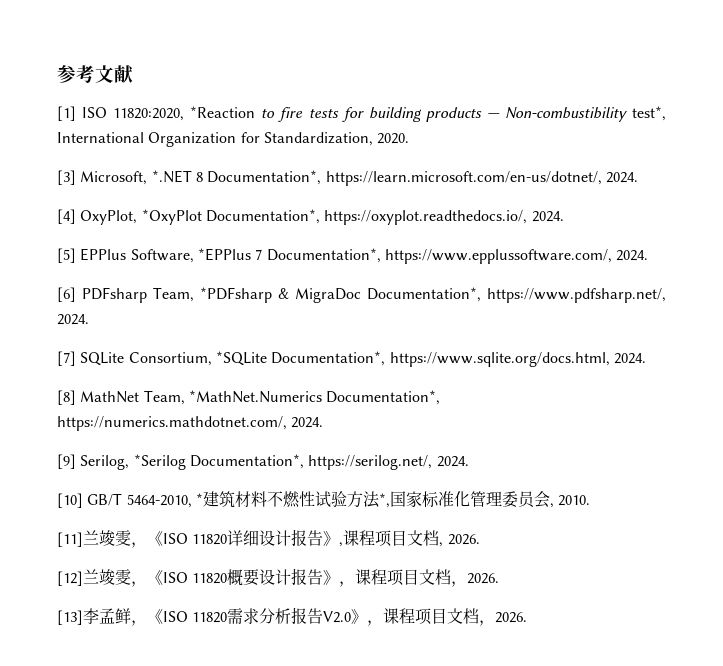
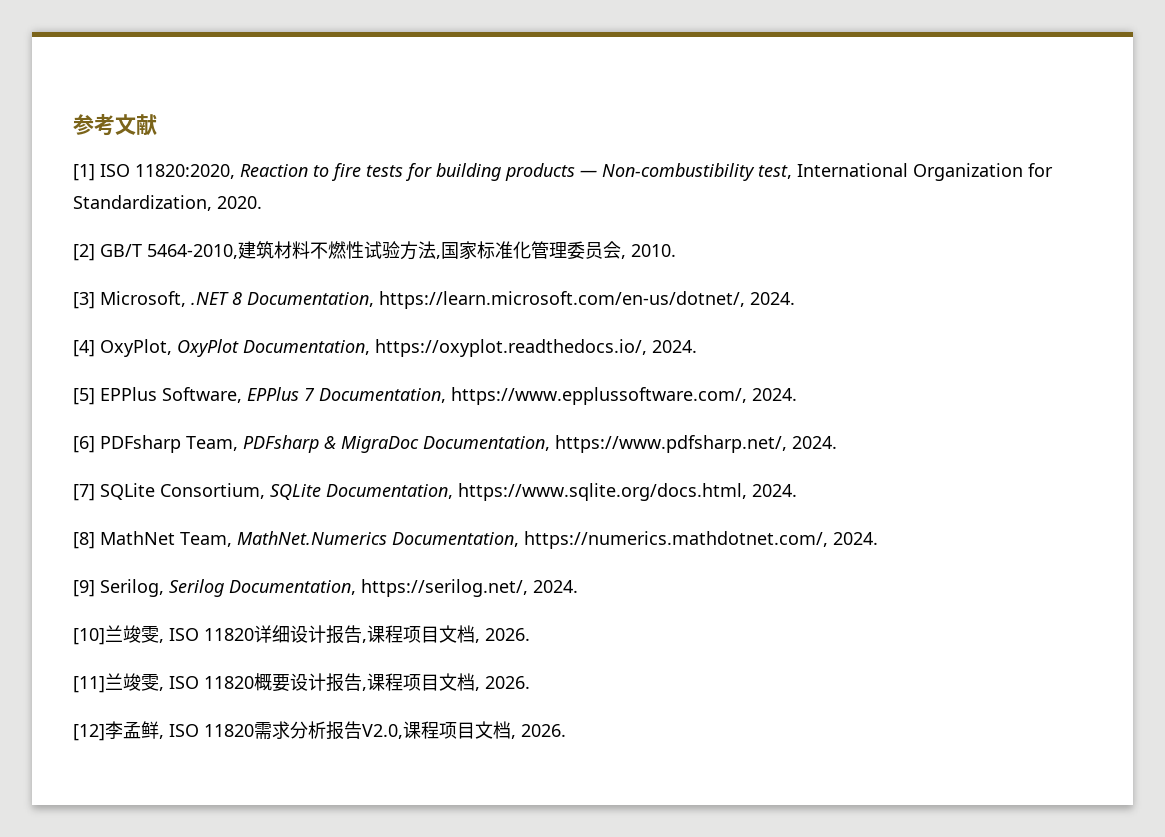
- [1] ISO 11820:2020, *Reaction to fire tests for building products — Non-combustibility test*, International Organization for Standardization, 2020.
+ [1] ISO 11820:2020, Reaction to fire tests for building products — Non-combustibility test, International Organization for Standardization, 2020.
- [3] Microsoft, *.NET 8 Documentation*, https://learn.microsoft.com/en-us/dotnet/, 2024.
- [4] OxyPlot, *OxyPlot Documentation*, https://oxyplot.readthedocs.io/, 2024.
- [5] EPPlus Software, *EPPlus 7 Documentation*, https://www.epplussoftware.com/, 2024.
- [6] PDFsharp Team, *PDFsharp & MigraDoc Documentation*, https://www.pdfsharp.net/, 2024.
- [7] SQLite Consortium, *SQLite Documentation*, https://www.sqlite.org/docs.html, 2024.
- [8] MathNet Team, *MathNet.Numerics Documentation*, https://numerics.mathdotnet.com/, 2024.
- [9] Serilog, *Serilog Documentation*, https://serilog.net/, 2024.
- [10] GB/T 5464-2010, *建筑材料不燃性试验方法*,国家标准化管理委员会, 2010.
+ [2] GB/T 5464-2010,建筑材料不燃性试验方法,国家标准化管理委员会, 2010.
- [11]兰竣雯，《ISO 11820详细设计报告》,课程项目文档, 2026.
+ [3] Microsoft, .NET 8 Documentation, https://learn.microsoft.com/en-us/dotnet/, 2024.
+ [4] OxyPlot, OxyPlot Documentation, https://oxyplot.readthedocs.io/, 2024.
+ [5] EPPlus Software, EPPlus 7 Documentation, https://www.epplussoftware.com/, 2024.
+ [6] PDFsharp Team, PDFsharp & MigraDoc Documentation, https://www.pdfsharp.net/, 2024.
+ [7] SQLite Consortium, SQLite Documentation, https://www.sqlite.org/docs.html, 2024.
+ [8] MathNet Team, MathNet.Numerics Documentation, https://numerics.mathdotnet.com/, 2024.
+ [9] Serilog, Serilog Documentation, https://serilog.net/, 2024.
+ [10]兰竣雯, ISO 11820详细设计报告,课程项目文档, 2026.
+ [11]兰竣雯, ISO 11820概要设计报告,课程项目文档, 2026.
- [12]兰竣雯，《ISO 11820概要设计报告》，课程项目文档，2026.
- [13]李孟鲜，《ISO 11820需求分析报告V2.0》，课程项目文档，2026.
+ [12]李孟鲜, ISO 11820需求分析报告V2.0,课程项目文档, 2026.

